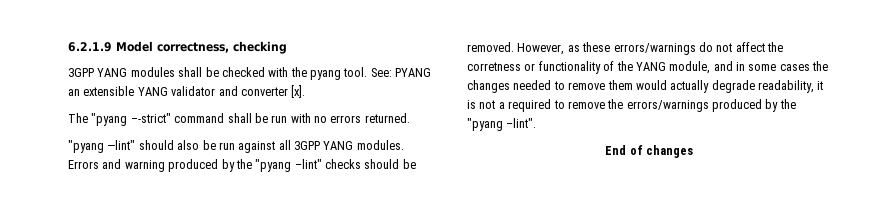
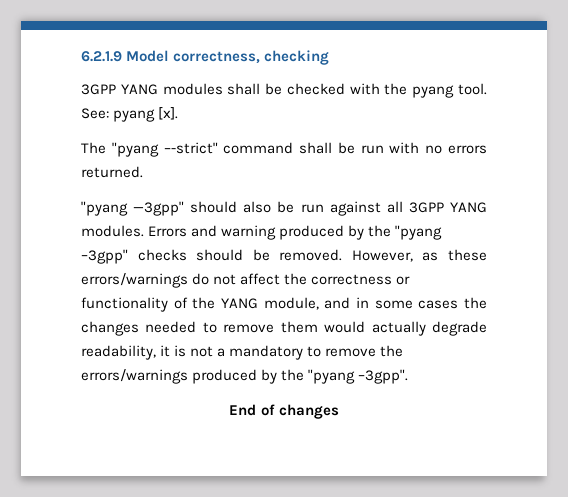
- See: PYANG an extensible YANG validator and converter [x].
+ See: pyang [x].
- "pyang —lint" should also be run against all 3GPP YANG modules.
+ "pyang —3gpp" should also be run against all 3GPP YANG modules.
- Errors and warning produced by the "pyang –lint" checks should be removed.
+ Errors and warning produced by the "pyang –3gpp" checks should be removed.
- However, as these errors/warnings do not affect the corretness or functionality of the YANG module, and in some cases the changes needed to remove them would actually degrade readability, it is not a required to remove the errors/warnings produced by the "pyang –lint".
+ However, as these errors/warnings do not affect the correctness or functionality of the YANG module, and in some cases the changes needed to remove them would actually degrade readability, it is not a mandatory to remove the errors/warnings produced by the "pyang –3gpp".

